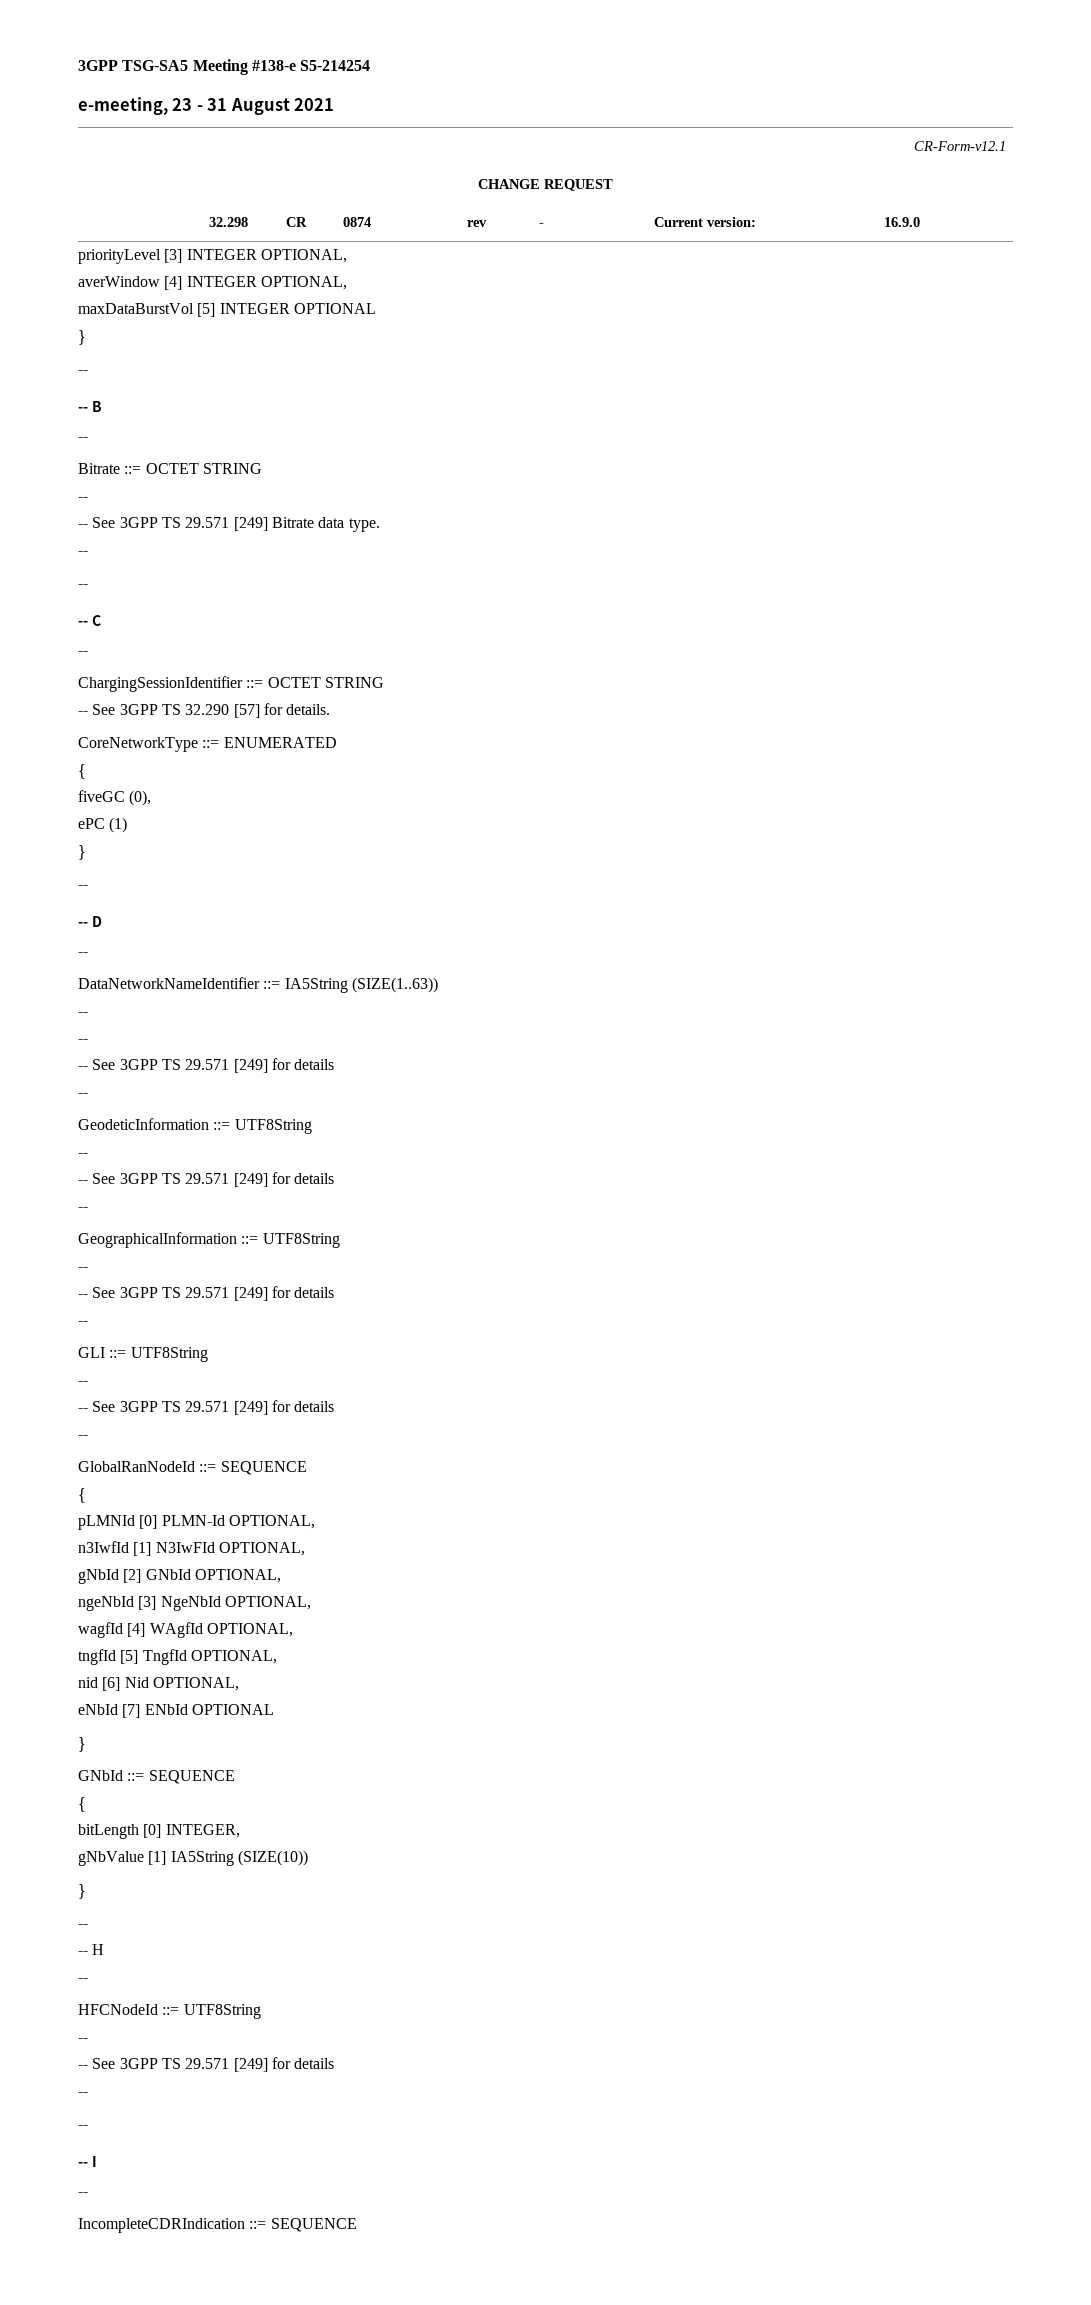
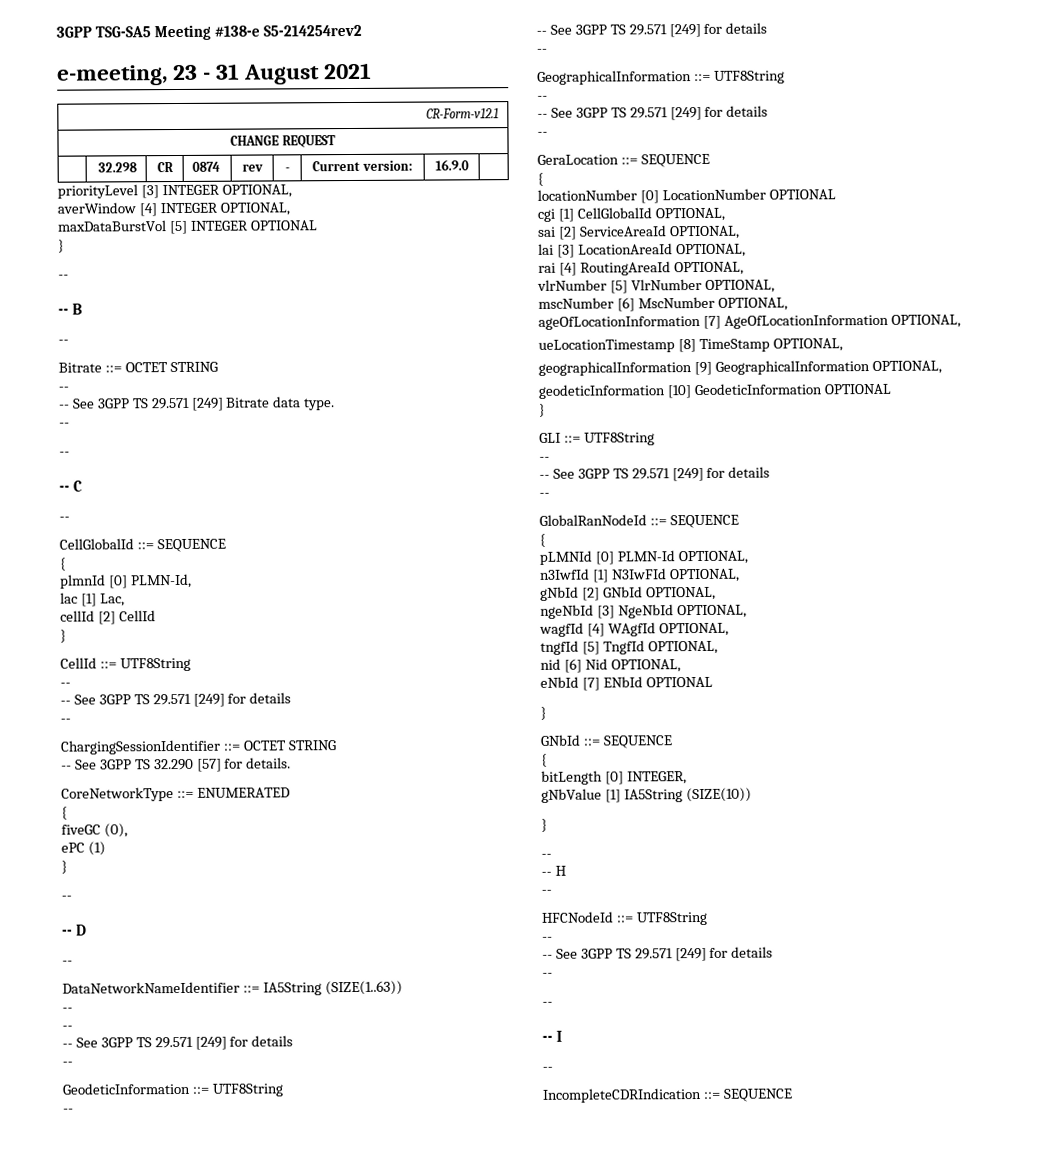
- 3GPP TSG-SA5 Meeting #138-e S5-214254
+ 3GPP TSG-SA5 Meeting #138-e S5-214254rev2
+ CellGlobalId ::= SEQUENCE
+ {
+ plmnId [0] PLMN-Id,
+ lac [1] Lac,
+ cellId [2] CellId
+ }
+ CellId ::= UTF8String
+ --
+ -- See 3GPP TS 29.571 [249] for details
+ --
+ GeraLocation ::= SEQUENCE
+ {
+ locationNumber [0] LocationNumber OPTIONAL
+ cgi [1] CellGlobalId OPTIONAL,
+ sai [2] ServiceAreaId OPTIONAL,
+ lai [3] LocationAreaId OPTIONAL,
+ rai [4] RoutingAreaId OPTIONAL,
+ vlrNumber [5] VlrNumber OPTIONAL,
+ mscNumber [6] MscNumber OPTIONAL,
+ ageOfLocationInformation [7] AgeOfLocationInformation OPTIONAL,
+ ueLocationTimestamp [8] TimeStamp OPTIONAL,
+ geographicalInformation [9] GeographicalInformation OPTIONAL,
+ geodeticInformation [10] GeodeticInformation OPTIONAL
+ }

